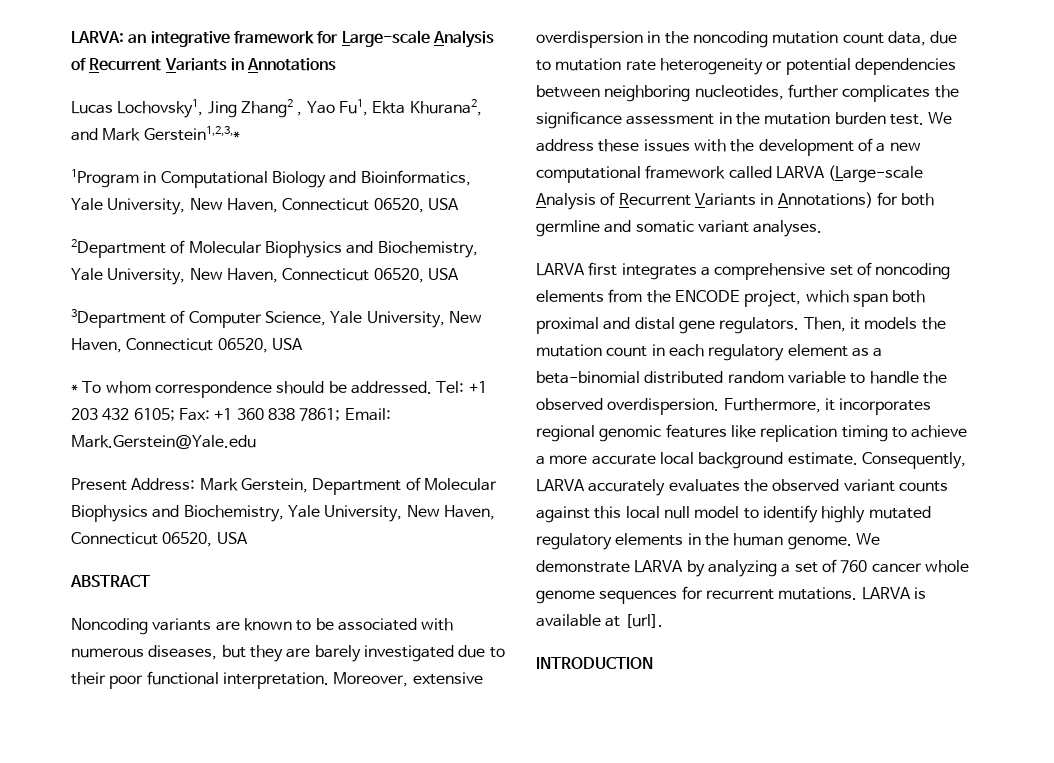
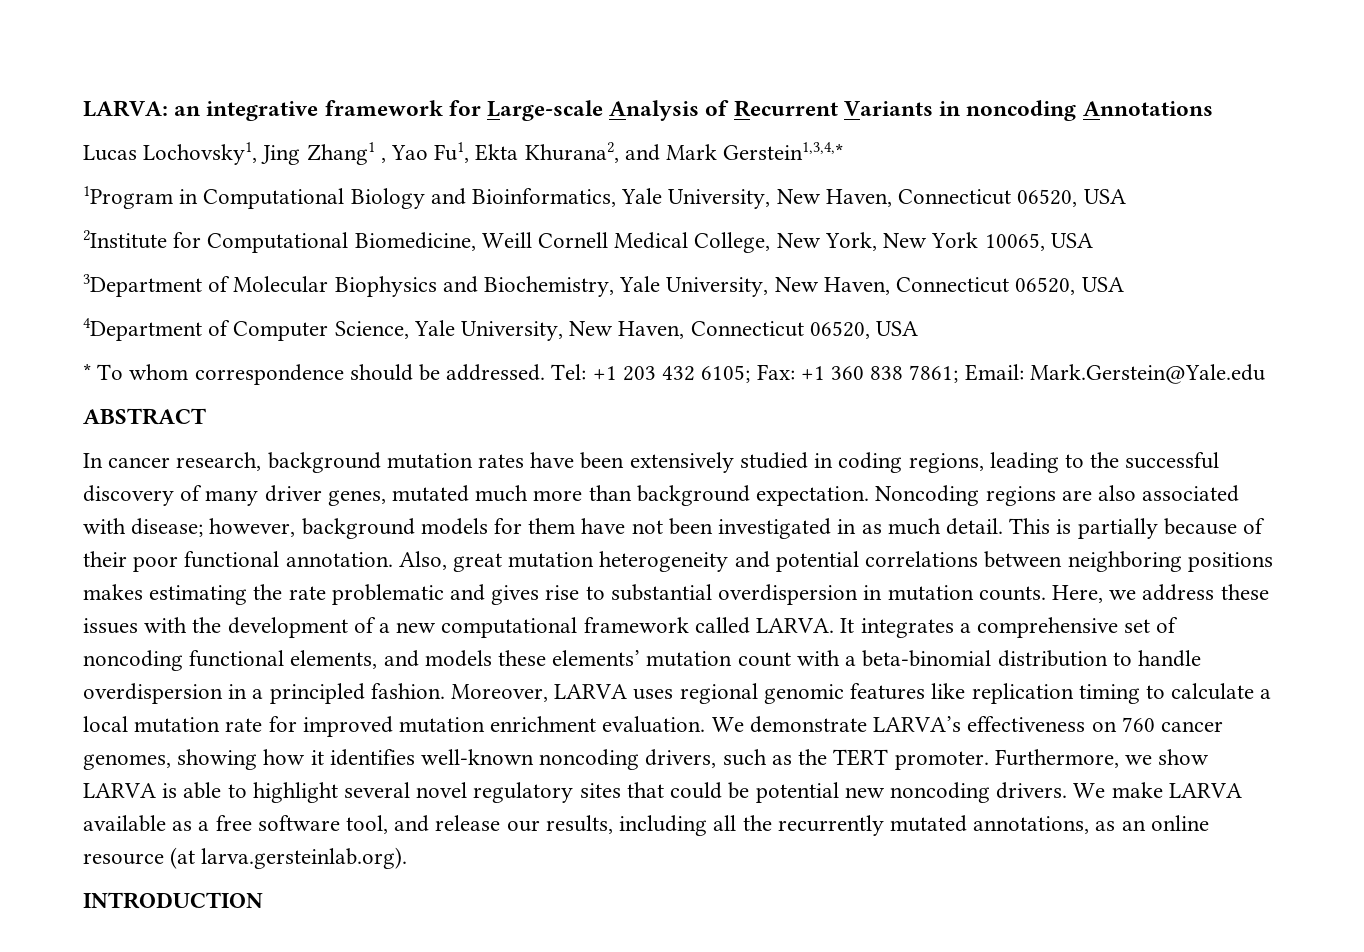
- LARVA: an integrative framework for Large-scale Analysis of Recurrent Variants in Annotations
+ LARVA: an integrative framework for Large-scale Analysis of Recurrent Variants in noncoding Annotations
- Lucas Lochovsky1, Jing Zhang2 , Yao Fu1, Ekta Khurana2, and Mark Gerstein1,2,3,*
+ Lucas Lochovsky1, Jing Zhang1 , Yao Fu1, Ekta Khurana2, and Mark Gerstein1,3,4,*
- 2Department of Molecular Biophysics and Biochemistry, Yale University, New Haven, Connecticut 06520, USA
+ 2Institute for Computational Biomedicine, Weill Cornell Medical College, New York, New York 10065, USA
+ 3Department of Molecular Biophysics and Biochemistry, Yale University, New Haven, Connecticut 06520, USA
- 3Department of Computer Science, Yale University, New Haven, Connecticut 06520, USA
+ 4Department of Computer Science, Yale University, New Haven, Connecticut 06520, USA
- Present Address: Mark Gerstein, Department of Molecular Biophysics and Biochemistry, Yale University, New Haven, Connecticut 06520, USA
  ABSTRACT
- Noncoding variants are known to be associated with numerous diseases, but they are barely investigated due to their poor functional interpretation. Moreover, extensive overdispersion in the noncoding mutation count data, due to mutation rate heterogeneity or potential dependencies between neighboring nucleotides, further complicates the significance assessment in the mutation burden test. We address these issues with the development of a new computational framework called LARVA (Large-scale Analysis of Recurrent Variants in Annotations) for both germline and somatic variant analyses.
- LARVA first integrates a comprehensive set of noncoding elements from the ENCODE project, which span both proximal and distal gene regulators. Then, it models the mutation count in each regulatory element as a beta-binomial distributed random variable to handle the observed overdispersion. Furthermore, it incorporates regional genomic features like replication timing to achieve a more accurate local background estimate. Consequently, LARVA accurately evaluates the observed variant counts against this local null model to identify highly mutated regulatory elements in the human genome. We demonstrate LARVA by analyzing a set of 760 cancer whole genome sequences for recurrent mutations. LARVA is available at [url].
+ In cancer research, background mutation rates have been extensively studied in coding regions, leading to the successful discovery of many driver genes, mutated much more than background expectation. Noncoding regions are also associated with disease; however, background models for them have not been investigated in as much detail. This is partially because of their poor functional annotation. Also, great mutation heterogeneity and potential correlations between neighboring positions makes estimating the rate problematic and gives rise to substantial overdispersion in mutation counts. Here, we address these issues with the development of a new computational framework called LARVA. It integrates a comprehensive set of noncoding functional elements, and models these elements’ mutation count with a beta-binomial distribution to handle overdispersion in a principled fashion. Moreover, LARVA uses regional genomic features like replication timing to calculate a local mutation rate for improved mutation enrichment evaluation. We demonstrate LARVA’s effectiveness on 760 cancer genomes, showing how it identifies well-known noncoding drivers, such as the TERT promoter. Furthermore, we show LARVA is able to highlight several novel regulatory sites that could be potential new noncoding drivers. We make LARVA available as a free software tool, and release our results, including all the recurrently mutated annotations, as an online resource (at larva.gersteinlab.org).

